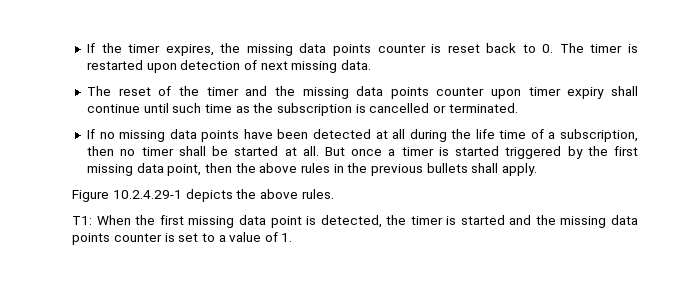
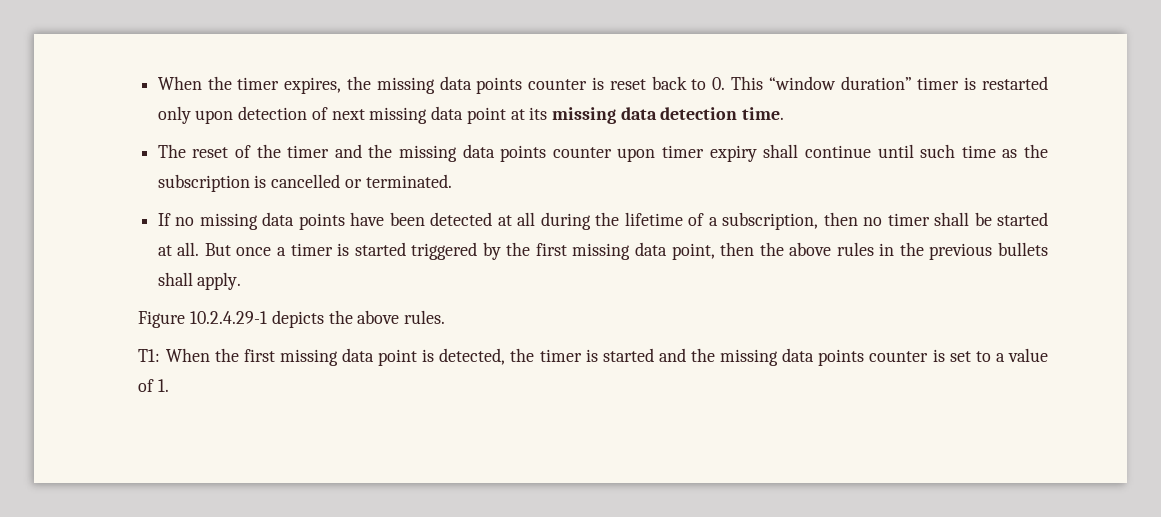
- If the timer expires, the missing data points counter is reset back to 0. The timer is restarted upon detection of next missing data.
+ When the timer expires, the missing data points counter is reset back to 0. This “window duration” timer is restarted only upon detection of next missing data point at its missing data detection time.
- If no missing data points have been detected at all during the life time of a subscription, then no timer shall be started at all.
+ If no missing data points have been detected at all during the lifetime of a subscription, then no timer shall be started at all.

